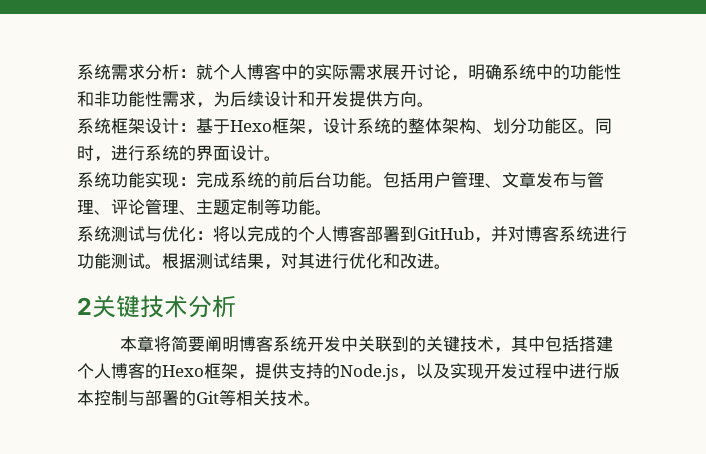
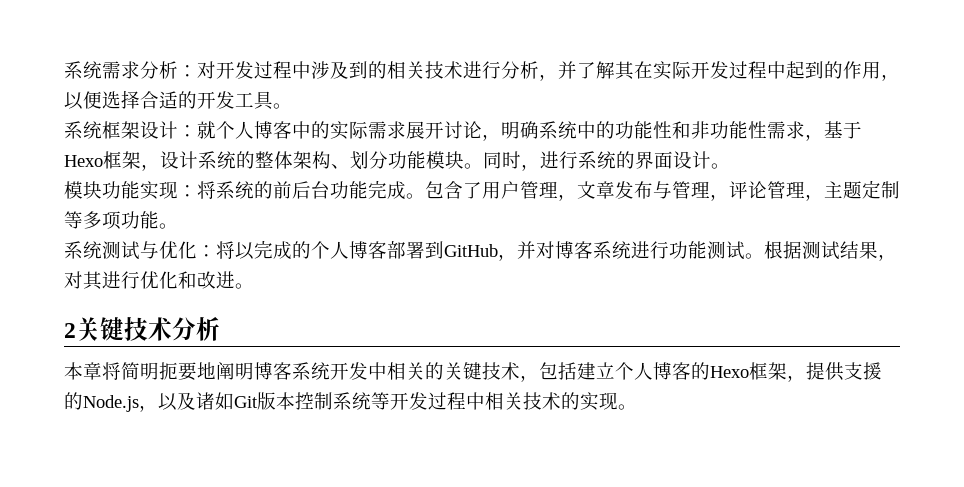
- 系统需求分析：就个人博客中的实际需求展开讨论，明确系统中的功能性和非功能性需求，为后续设计和开发提供方向。
- 系统框架设计：基于Hexo框架，设计系统的整体架构、划分功能区。
+ 系统需求分析：对开发过程中涉及到的相关技术进行分析，并了解其在实际开发过程中起到的作用，以便选择合适的开发工具。
+ 系统框架设计：就个人博客中的实际需求展开讨论，明确系统中的功能性和非功能性需求，基于Hexo框架，设计系统的整体架构、划分功能模块。
- 系统功能实现：完成系统的前后台功能。包括用户管理、文章发布与管理、评论管理、主题定制等功能。
+ 模块功能实现：将系统的前后台功能完成。包含了用户管理，文章发布与管理，评论管理，主题定制等多项功能。
- 本章将简要阐明博客系统开发中关联到的关键技术，其中包括搭建个人博客的Hexo框架，提供支持的Node.js，以及实现开发过程中进行版本控制与部署的Git等相关技术。
+ 本章将简明扼要地阐明博客系统开发中相关的关键技术，包括建立个人博客的Hexo框架，提供支援的Node.js，以及诸如Git版本控制系统等开发过程中相关技术的实现。

